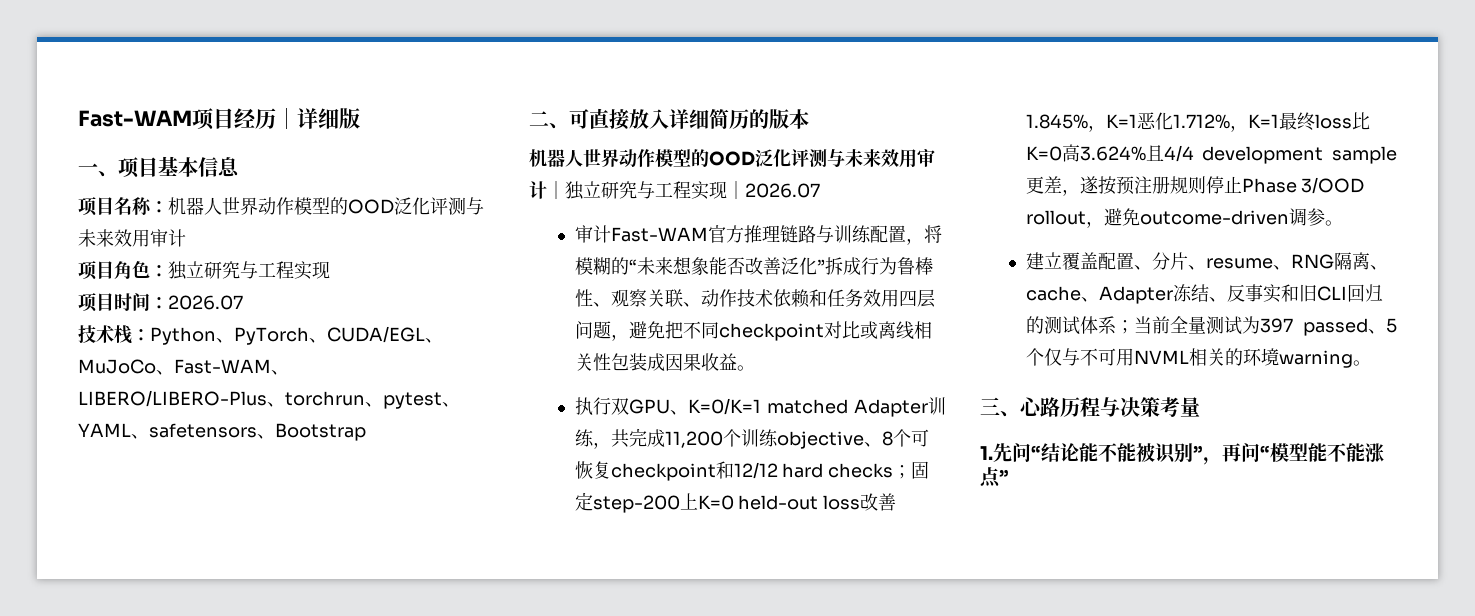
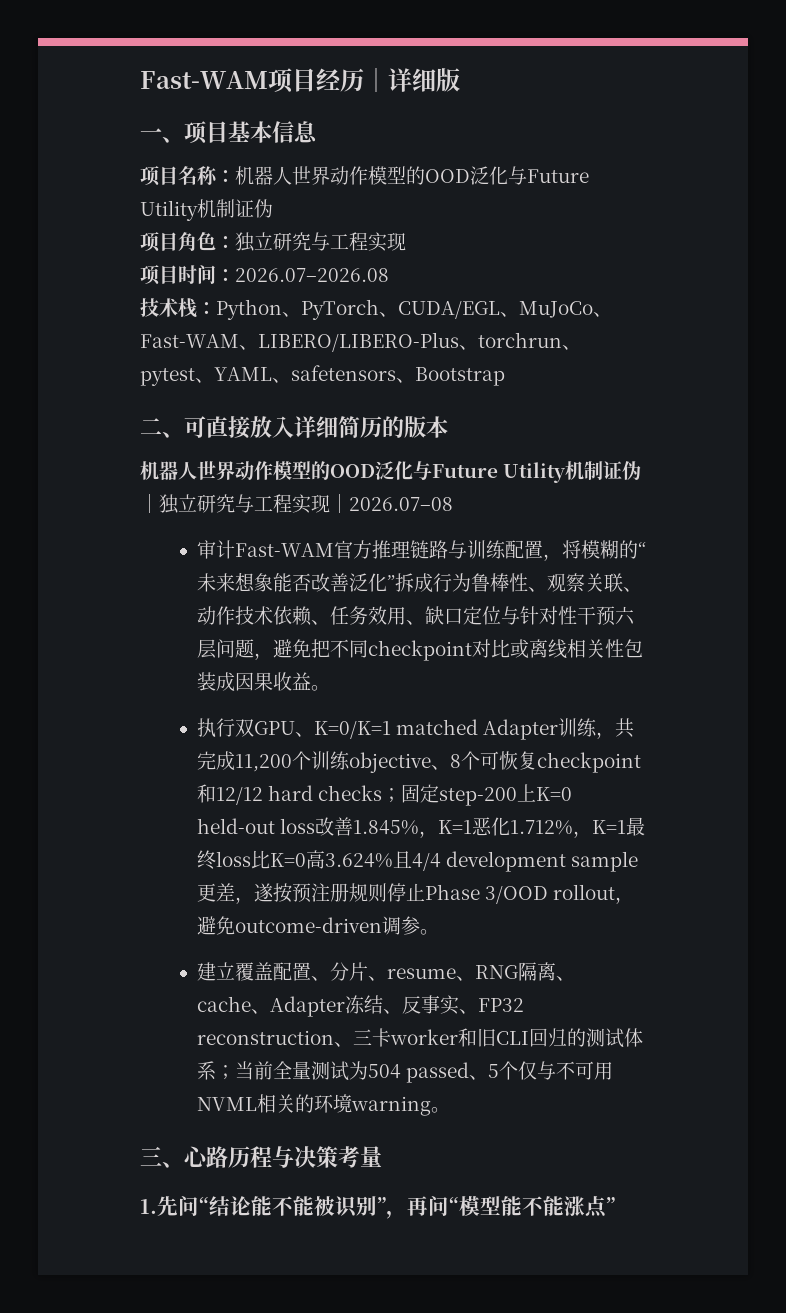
- 项目名称：机器人世界动作模型的OOD泛化评测与未来效用审计
+ 项目名称：机器人世界动作模型的OOD泛化与Future Utility机制证伪
- 项目时间：2026.07
+ 项目时间：2026.07–2026.08
- 机器人世界动作模型的OOD泛化评测与未来效用审计｜独立研究与工程实现｜2026.07
+ 机器人世界动作模型的OOD泛化与Future Utility机制证伪｜独立研究与工程实现｜2026.07–08
- 审计Fast-WAM官方推理链路与训练配置，将模糊的“未来想象能否改善泛化”拆成行为鲁棒性、观察关联、动作技术依赖和任务效用四层问题，避免把不同checkpoint对比或离线相关性包装成因果收益。
+ 审计Fast-WAM官方推理链路与训练配置，将模糊的“未来想象能否改善泛化”拆成行为鲁棒性、观察关联、动作技术依赖、任务效用、缺口定位与针对性干预六层问题，避免把不同checkpoint对比或离线相关性包装成因果收益。
- 建立覆盖配置、分片、resume、RNG隔离、cache、Adapter冻结、反事实和旧CLI回归的测试体系；当前全量测试为397 passed、5个仅与不可用NVML相关的环境warning。
+ 建立覆盖配置、分片、resume、RNG隔离、cache、Adapter冻结、反事实、FP32 reconstruction、三卡worker和旧CLI回归的测试体系；当前全量测试为504 passed、5个仅与不可用NVML相关的环境warning。

